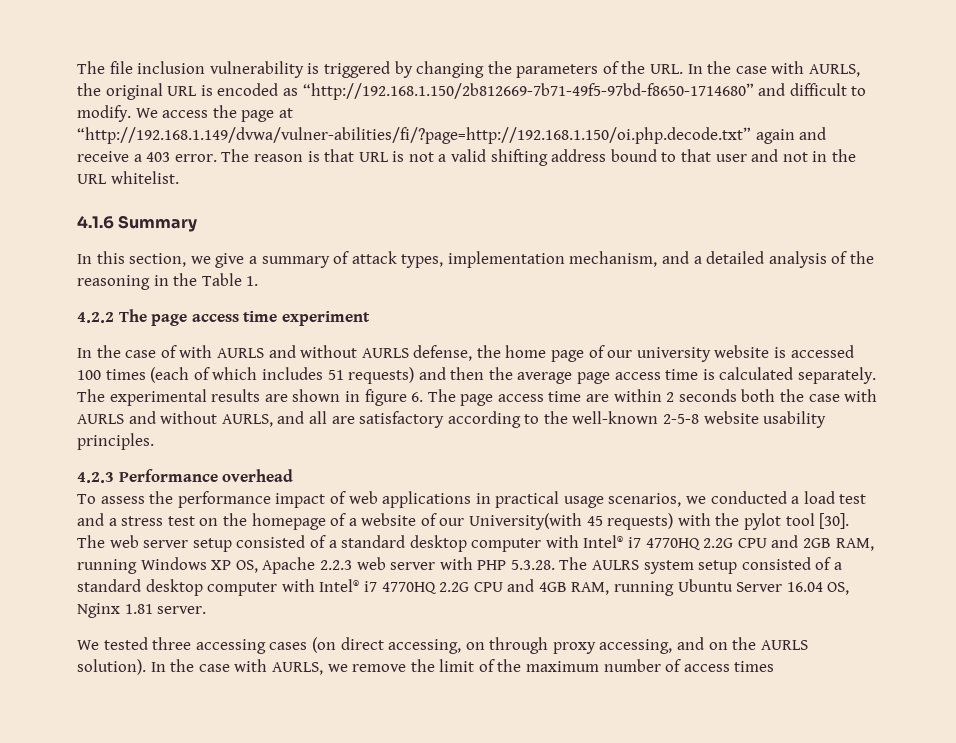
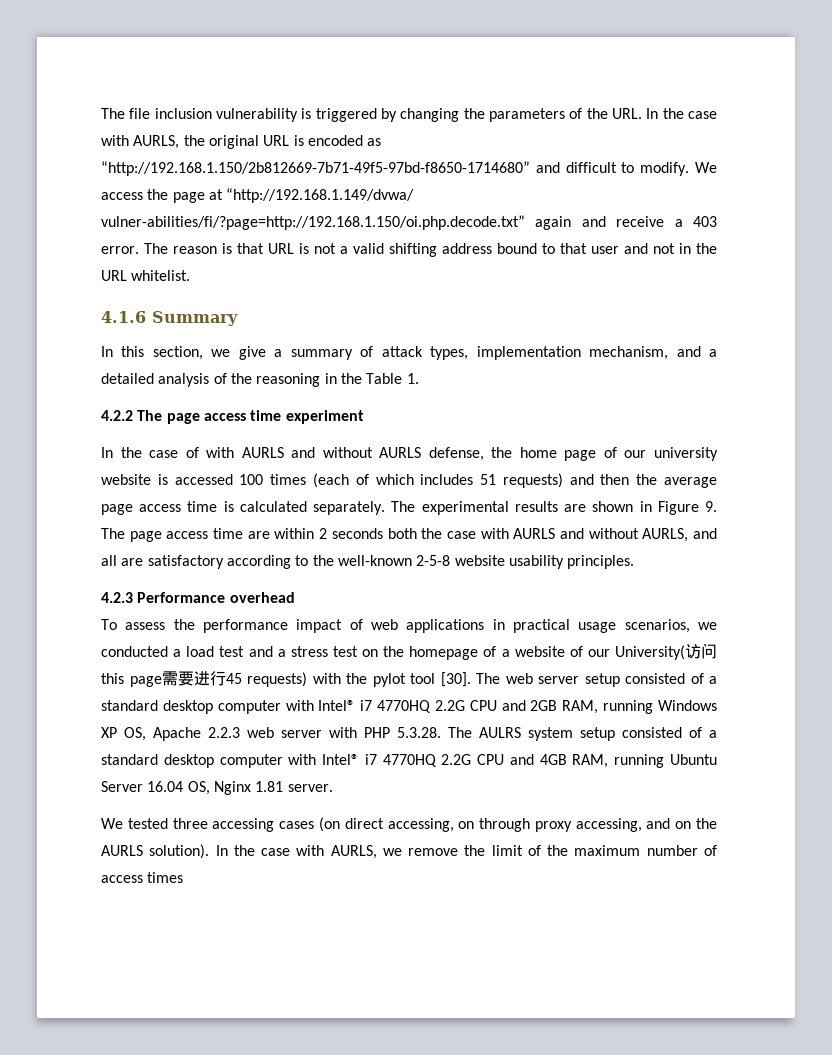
- We access the page at “http://192.168.1.149/dvwa/vulner-abilities/fi/?page=http://192.168.1.150/oi.php.decode.txt” again and receive a 403 error.
+ We access the page at “http://192.168.1.149/dvwa/ vulner-abilities/fi/?page=http://192.168.1.150/oi.php.decode.txt” again and receive a 403 error.
- The experimental results are shown in figure 6. The page access time are within 2 seconds both the case with AURLS and without AURLS, and all are satisfactory according to the well-known 2-5-8 website usability principles.
+ The experimental results are shown in Figure 9. The page access time are within 2 seconds both the case with AURLS and without AURLS, and all are satisfactory according to the well-known 2-5-8 website usability principles.
- To assess the performance impact of web applications in practical usage scenarios, we conducted a load test and a stress test on the homepage of a website of our University(with 45 requests) with the pylot tool [30].
+ To assess the performance impact of web applications in practical usage scenarios, we conducted a load test and a stress test on the homepage of a website of our University(访问this page需要进行45 requests) with the pylot tool [30].

